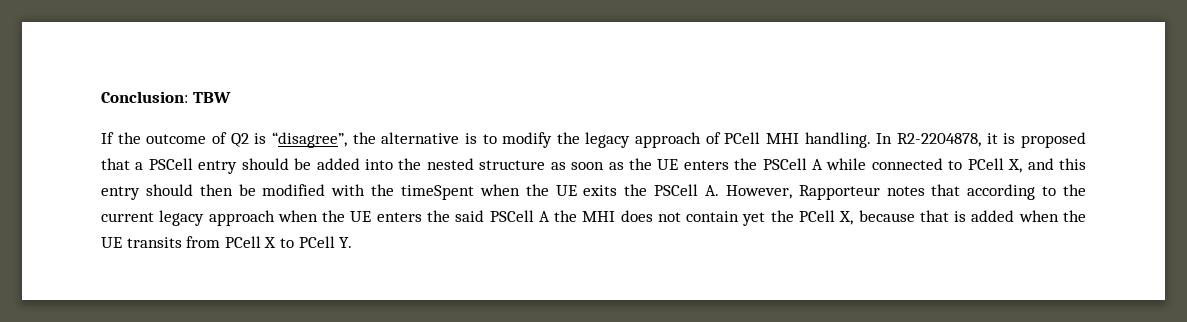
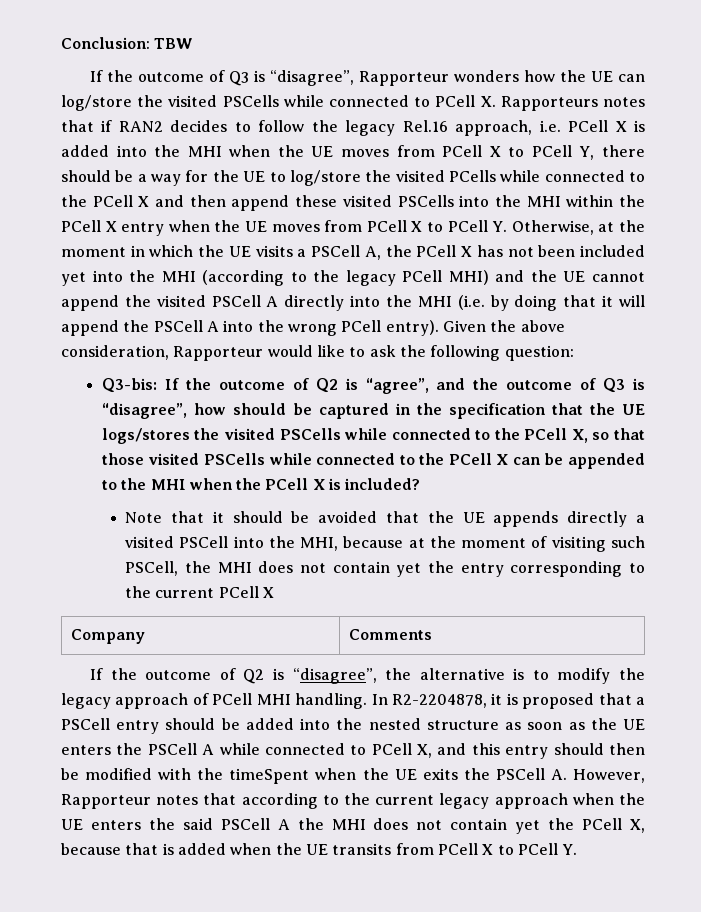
+ If the outcome of Q3 is “disagree”, Rapporteur wonders how the UE can log/store the visited PSCells while connected to PCell X. Rapporteurs notes that if RAN2 decides to follow the legacy Rel.16 approach, i.e. PCell X is added into the MHI when the UE moves from PCell X to PCell Y, there should be a way for the UE to log/store the visited PCells while connected to the PCell X and then append these visited PSCells into the MHI within the PCell X entry when the UE moves from PCell X to PCell Y. Otherwise, at the moment in which the UE visits a PSCell A, the PCell X has not been included yet into the MHI (according to the legacy PCell MHI) and the UE cannot append the visited PSCell A directly into the MHI (i.e. by doing that it will append the PSCell A into the wrong PCell entry). Given the above consideration, Rapporteur would like to ask the following question:
+ Q3-bis: If the outcome of Q2 is “agree”, and the outcome of Q3 is “disagree”, how should be captured in the specification that the UE logs/stores the visited PSCells while connected to the PCell X, so that those visited PSCells while connected to the PCell X can be appended to the MHI when the PCell X is included?
+ Note that it should be avoided that the UE appends directly a visited PSCell into the MHI, because at the moment of visiting such PSCell, the MHI does not contain yet the entry corresponding to the current PCell X
+ Company | Comments

